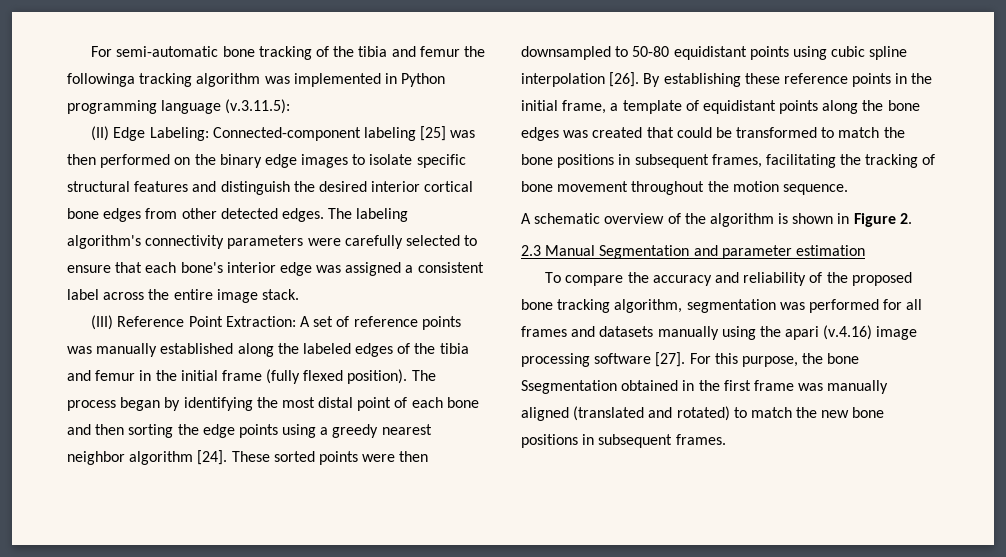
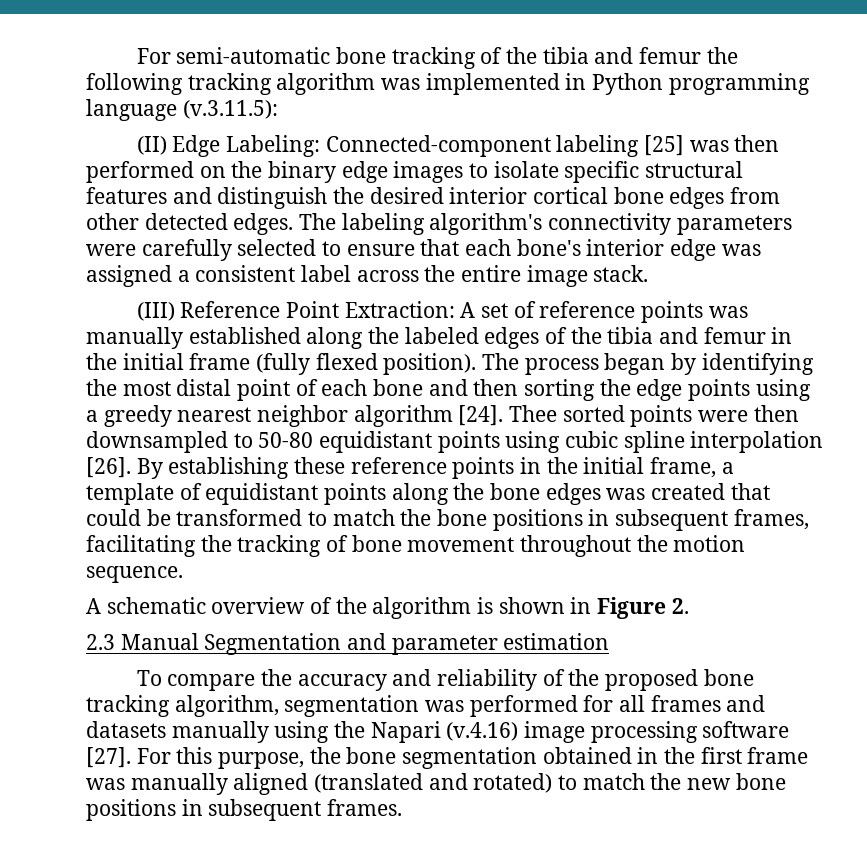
- For semi-automatic bone tracking of the tibia and femur the followinga tracking algorithm was implemented in Python programming language (v.3.11.5):
+ For semi-automatic bone tracking of the tibia and femur the following tracking algorithm was implemented in Python programming language (v.3.11.5):
- These sorted points were then downsampled to 50-80 equidistant points using cubic spline interpolation [26].
+ Thee sorted points were then downsampled to 50-80 equidistant points using cubic spline interpolation [26].
- To compare the accuracy and reliability of the proposed bone tracking algorithm, segmentation was performed for all frames and datasets manually using the apari (v.4.16) image processing software [27].
+ To compare the accuracy and reliability of the proposed bone tracking algorithm, segmentation was performed for all frames and datasets manually using the Napari (v.4.16) image processing software [27].
- For this purpose, the bone Ssegmentation obtained in the first frame was manually aligned (translated and rotated) to match the new bone positions in subsequent frames.
+ For this purpose, the bone segmentation obtained in the first frame was manually aligned (translated and rotated) to match the new bone positions in subsequent frames.

